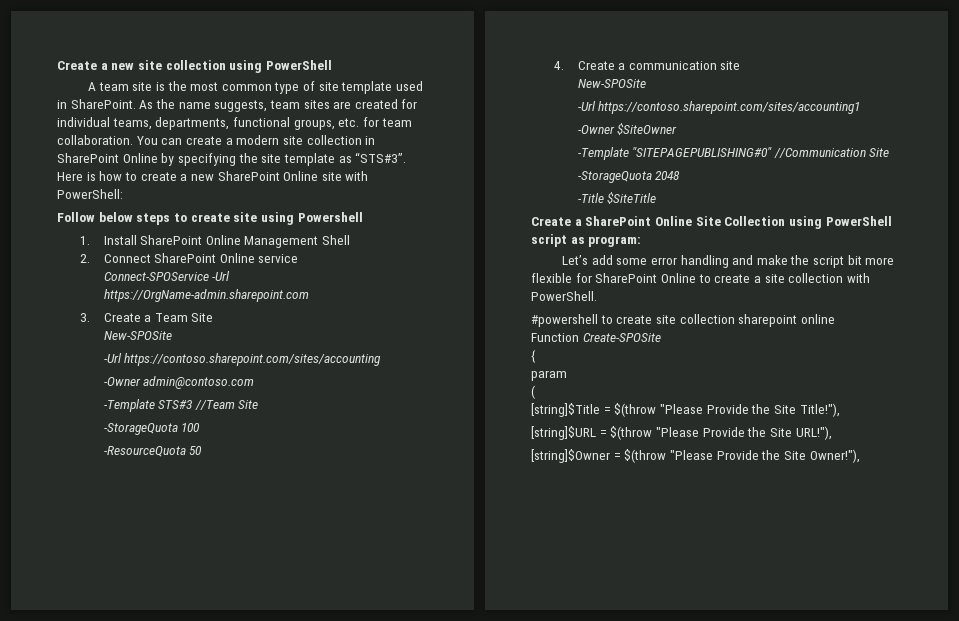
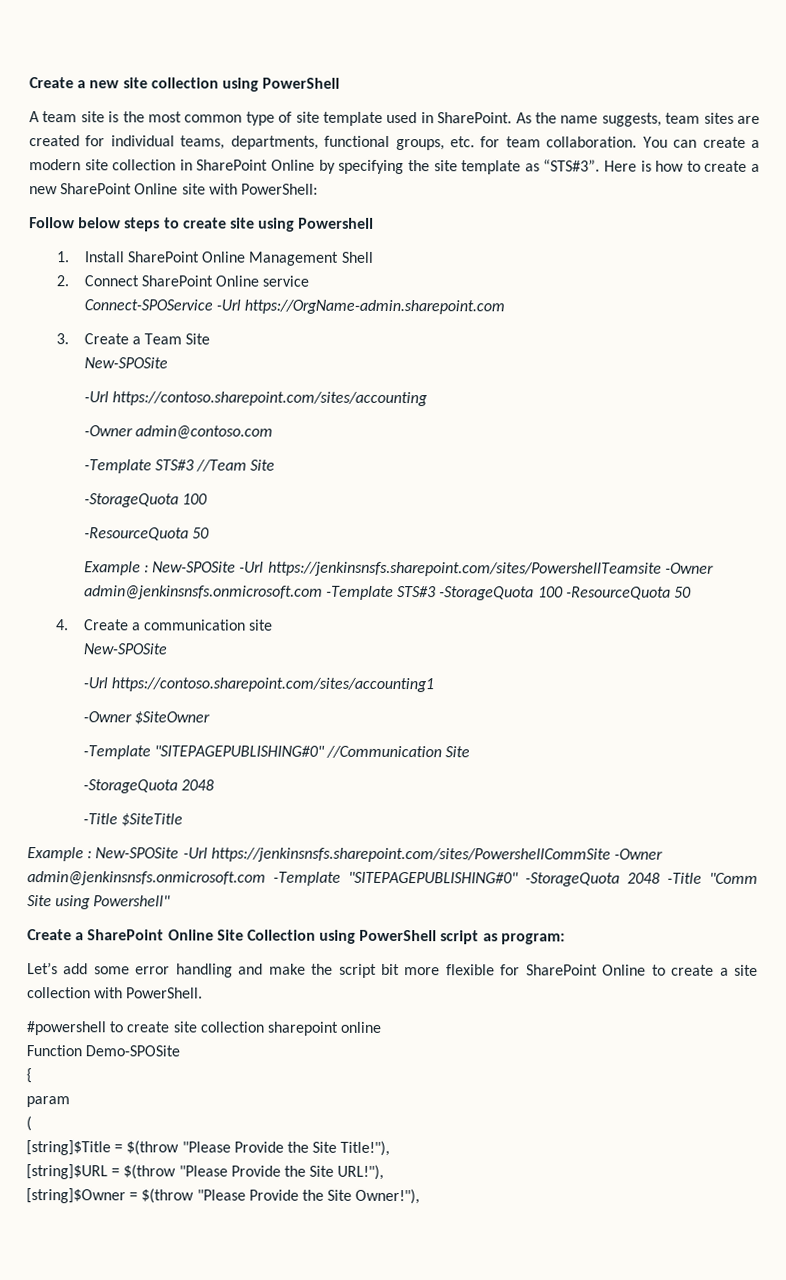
+ Example : New-SPOSite -Url https://jenkinsnsfs.sharepoint.com/sites/PowershellTeamsite -Owner admin@jenkinsnsfs.onmicrosoft.com -Template STS#3 -StorageQuota 100 -ResourceQuota 50
+ Example : New-SPOSite -Url https://jenkinsnsfs.sharepoint.com/sites/PowershellCommSite -Owner admin@jenkinsnsfs.onmicrosoft.com -Template "SITEPAGEPUBLISHING#0" -StorageQuota 2048 -Title "Comm Site using Powershell"
- Function Create-SPOSite
+ Function Demo-SPOSite

